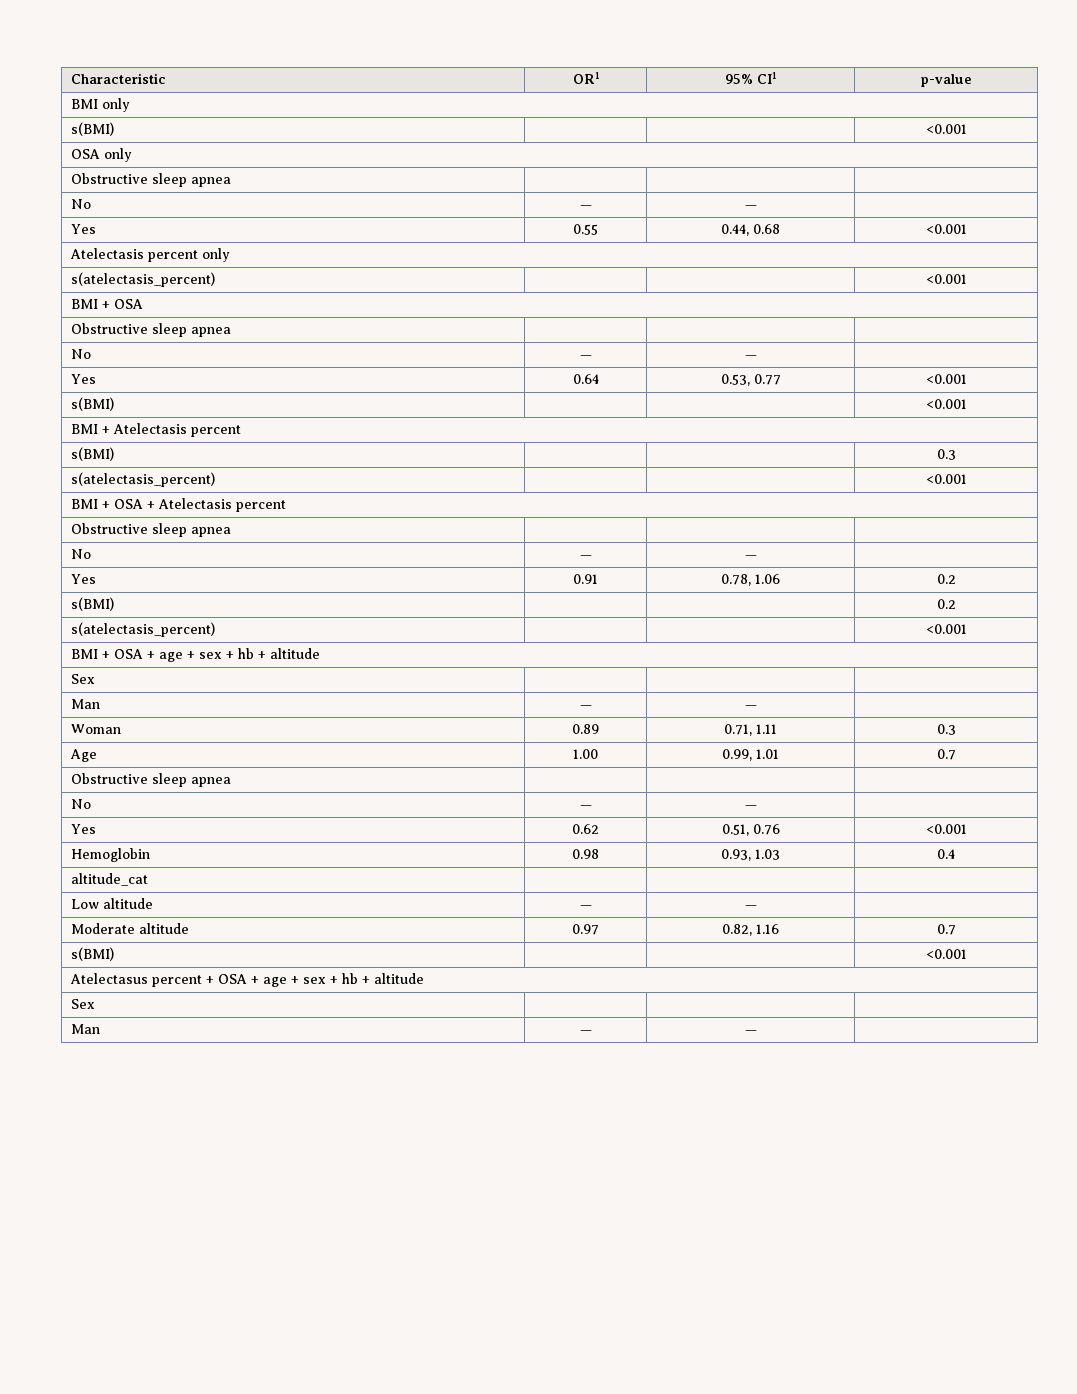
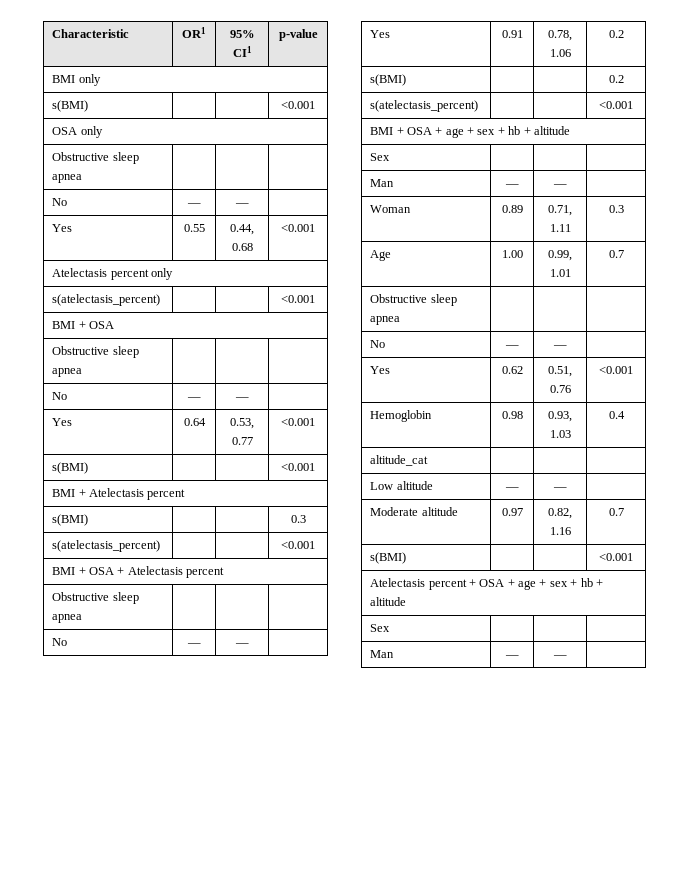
- Atelectasus percent + OSA + age + sex + hb + altitude
+ Atelectasis percent + OSA + age + sex + hb + altitude

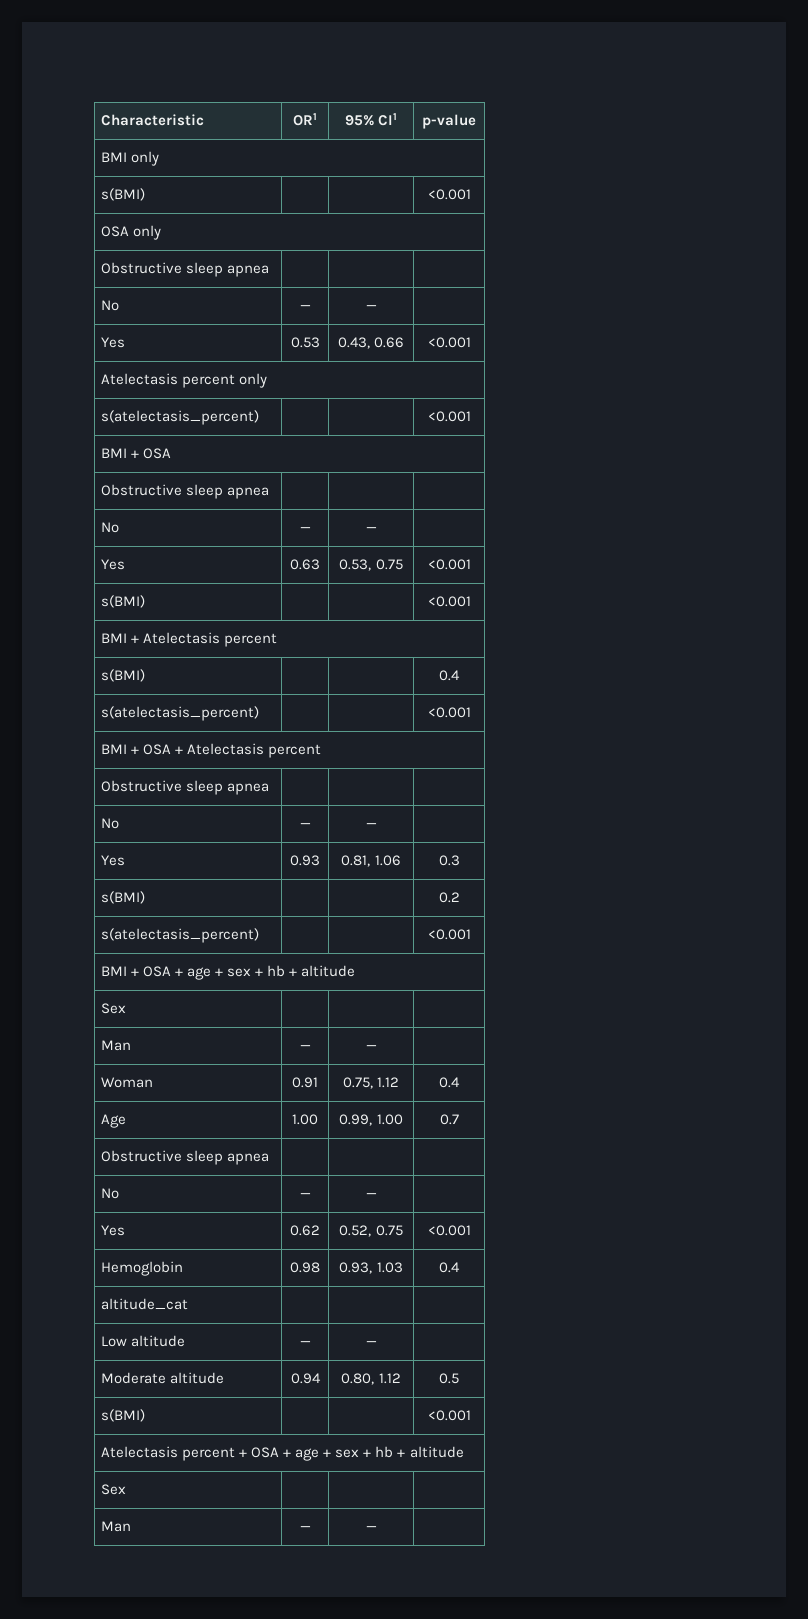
- Yes | 0.55 | 0.44, 0.68 | <0.001
+ Yes | 0.53 | 0.43, 0.66 | <0.001
- Yes | 0.64 | 0.53, 0.77 | <0.001
+ Yes | 0.63 | 0.53, 0.75 | <0.001
- s(BMI) | | | 0.3
+ s(BMI) | | | 0.4
- Yes | 0.91 | 0.78, 1.06 | 0.2
+ Yes | 0.93 | 0.81, 1.06 | 0.3
- Woman | 0.89 | 0.71, 1.11 | 0.3
+ Woman | 0.91 | 0.75, 1.12 | 0.4
- Age | 1.00 | 0.99, 1.01 | 0.7
+ Age | 1.00 | 0.99, 1.00 | 0.7
- Yes | 0.62 | 0.51, 0.76 | <0.001
+ Yes | 0.62 | 0.52, 0.75 | <0.001
- Moderate altitude | 0.97 | 0.82, 1.16 | 0.7
+ Moderate altitude | 0.94 | 0.80, 1.12 | 0.5

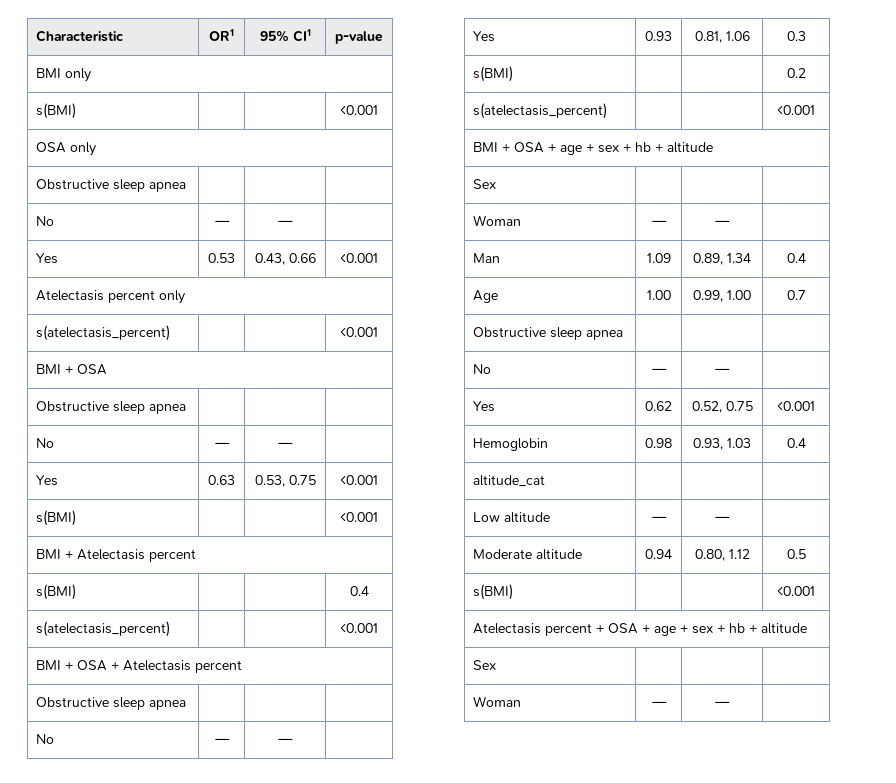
  BMI + OSA + age + sex + hb + altitude
  Sex | | |
- Man | — | — |
- Woman | 0.91 | 0.75, 1.12 | 0.4
+ Woman | — | — |
+ Man | 1.09 | 0.89, 1.34 | 0.4
  Atelectasis percent + OSA + age + sex + hb + altitude
  Sex | | |
- Man | — | — |
+ Woman | — | — |

